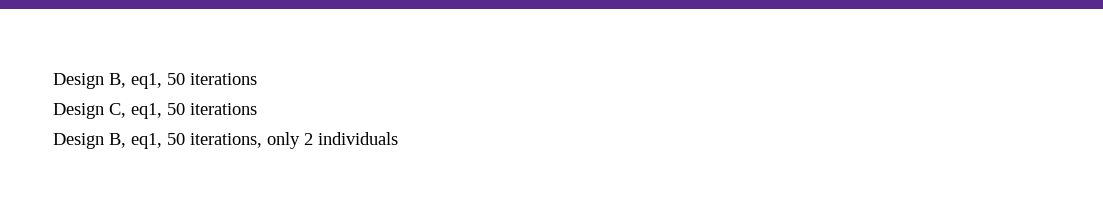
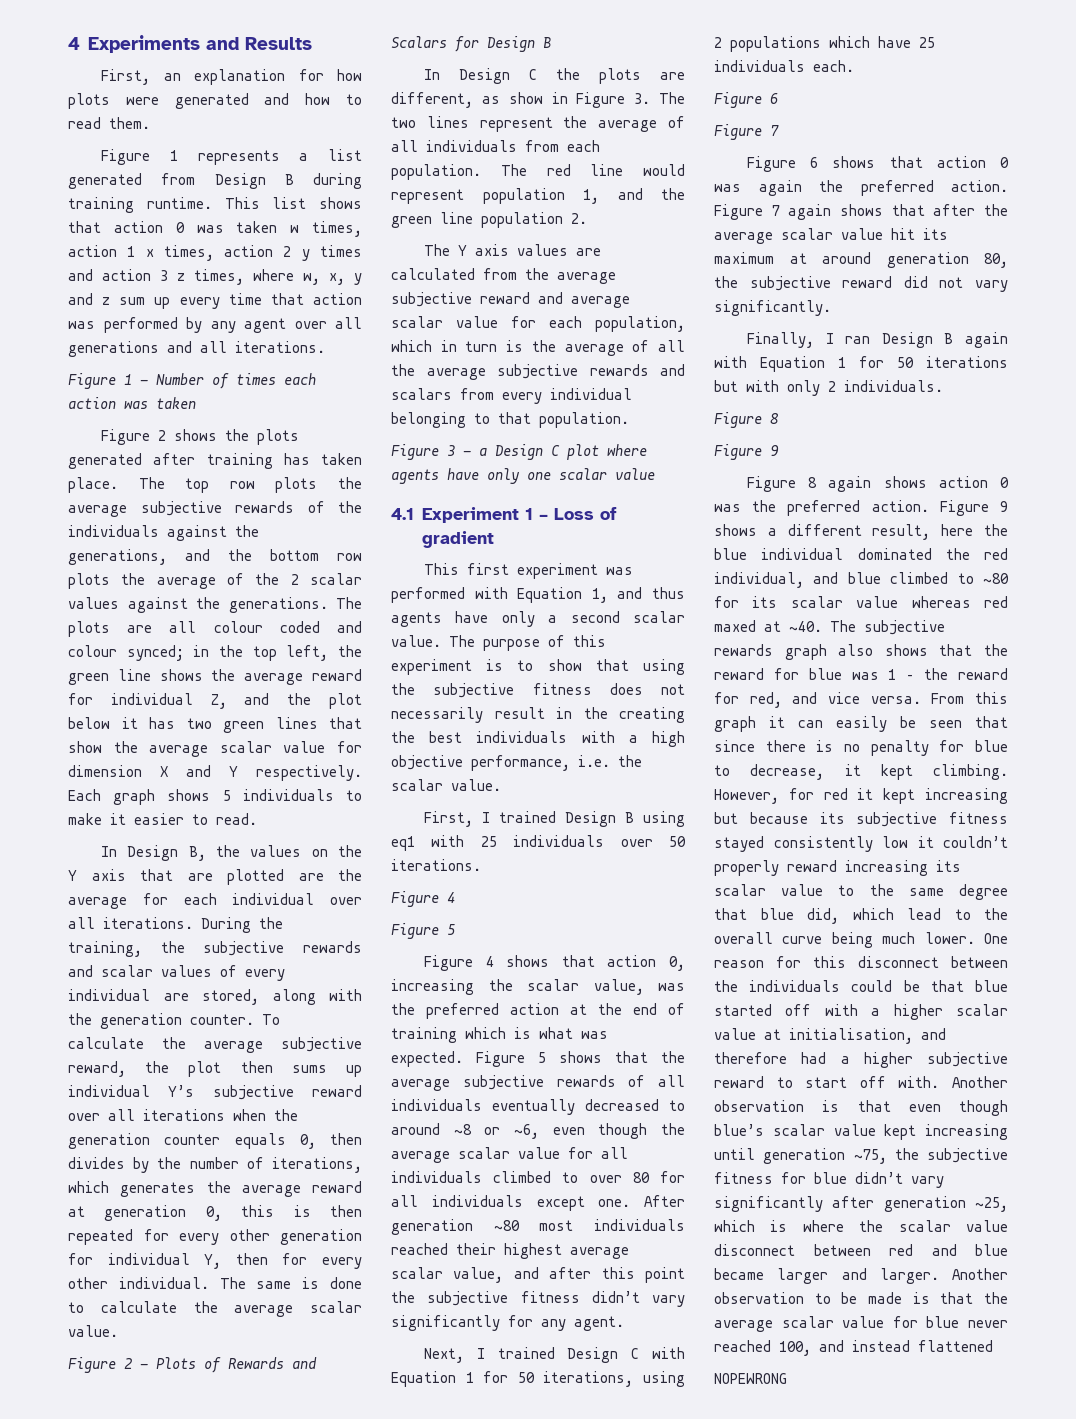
- Design B, eq1, 50 iterations
- Design C, eq1, 50 iterations
- Design B, eq1, 50 iterations, only 2 individuals
+ 4 Experiments and Results
+ First, an explanation for how plots were generated and how to read them.
+ Figure 1 represents a list generated from Design B during training runtime. This list shows that action 0 was taken w times, action 1 x times, action 2 y times and action 3 z times, where w, x, y and z sum up every time that action was performed by any agent over all generations and all iterations.
+ Figure 1 - Number of times each action was taken
+ Figure 2 shows the plots generated after training has taken place. The top row plots the average subjective rewards of the individuals against the generations, and the bottom row plots the average of the 2 scalar values against the generations. The plots are all colour coded and colour synced; in the top left, the green line shows the average reward for individual Z, and the plot below it has two green lines that show the average scalar value for dimension X and Y respectively. Each graph shows 5 individuals to make it easier to read.
+ In Design B, the values on the Y axis that are plotted are the average for each individual over all iterations. During the training, the subjective rewards and scalar values of every individual are stored, along with the generation counter. To calculate the average subjective reward, the plot then sums up individual Y’s subjective reward over all iterations when the generation counter equals 0, then divides by the number of iterations, which generates the average reward at generation 0, this is then repeated for every other generation for individual Y, then for every other individual. The same is done to calculate the average scalar value.
+ Figure 2 - Plots of Rewards and Scalars for Design B
+ In Design C the plots are different, as show in Figure 3. The two lines represent the average of all individuals from each population. The red line would represent population 1, and the green line population 2.
+ The Y axis values are calculated from the average subjective reward and average scalar value for each population, which in turn is the average of all the average subjective rewards and scalars from every individual belonging to that population.
+ Figure 3 - a Design C plot where agents have only one scalar value
+ 4.1 Experiment 1 – Loss of gradient
+ This first experiment was performed with Equation 1, and thus agents have only a second scalar value. The purpose of this experiment is to show that using the subjective fitness does not necessarily result in the creating the best individuals with a high objective performance, i.e. the scalar value.
+ First, I trained Design B using eq1 with 25 individuals over 50 iterations.
+ Figure 4
+ Figure 5
+ Figure 4 shows that action 0, increasing the scalar value, was the preferred action at the end of training which is what was expected. Figure 5 shows that the average subjective rewards of all individuals eventually decreased to around ~8 or ~6, even though the average scalar value for all individuals climbed to over 80 for all individuals except one. After generation ~80 most individuals reached their highest average scalar value, and after this point the subjective fitness didn’t vary significantly for any agent.
+ Next, I trained Design C with Equation 1 for 50 iterations, using 2 populations which have 25 individuals each.
+ Figure 6
+ Figure 7
+ Figure 6 shows that action 0 was again the preferred action. Figure 7 again shows that after the average scalar value hit its maximum at around generation 80, the subjective reward did not vary significantly.
+ Finally, I ran Design B again with Equation 1 for 50 iterations but with only 2 individuals.
+ Figure 8
+ Figure 9
+ Figure 8 again shows action 0 was the preferred action. Figure 9 shows a different result, here the blue individual dominated the red individual, and blue climbed to ~80 for its scalar value whereas red maxed at ~40. The subjective rewards graph also shows that the reward for blue was 1 – the reward for red, and vice versa. From this graph it can easily be seen that since there is no penalty for blue to decrease, it kept climbing. However, for red it kept increasing but because its subjective fitness stayed consistently low it couldn’t properly reward increasing its scalar value to the same degree that blue did, which lead to the overall curve being much lower. One reason for this disconnect between the individuals could be that blue started off with a higher scalar value at initialisation, and therefore had a higher subjective reward to start off with. Another observation is that even though blue’s scalar value kept increasing until generation ~75, the subjective fitness for blue didn’t vary significantly after generation ~25, which is where the scalar value disconnect between red and blue became larger and larger. Another observation to be made is that the average scalar value for blue never reached 100, and instead flattened
+ NOPEWRONG

